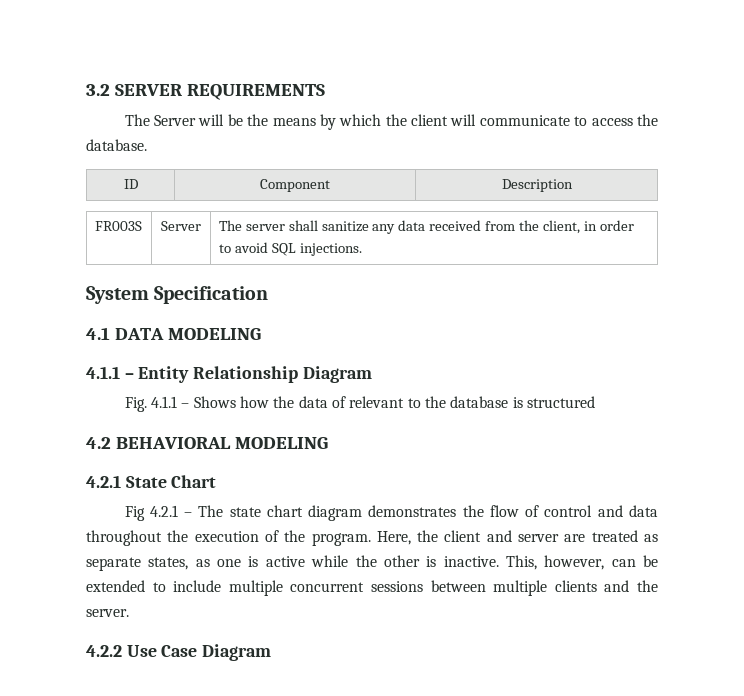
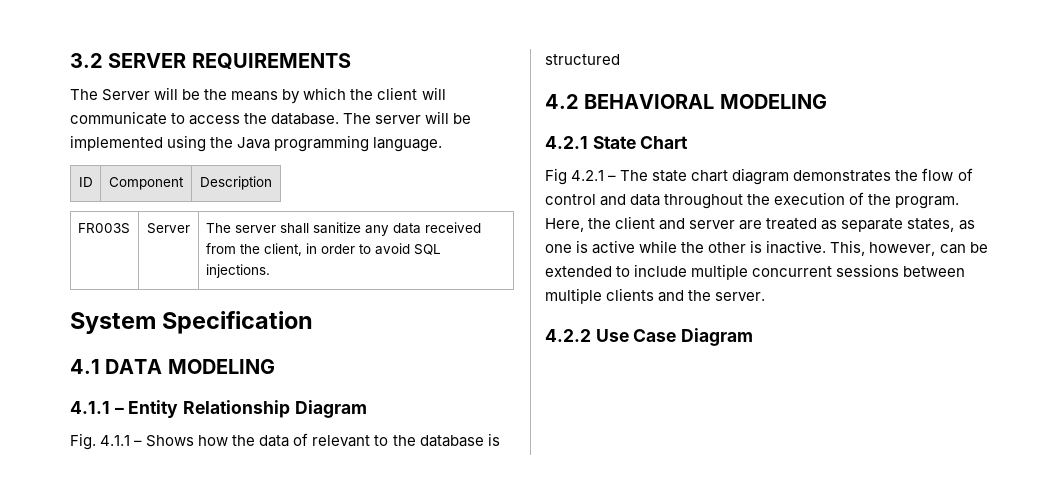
+ The server will be implemented using the Java programming language.

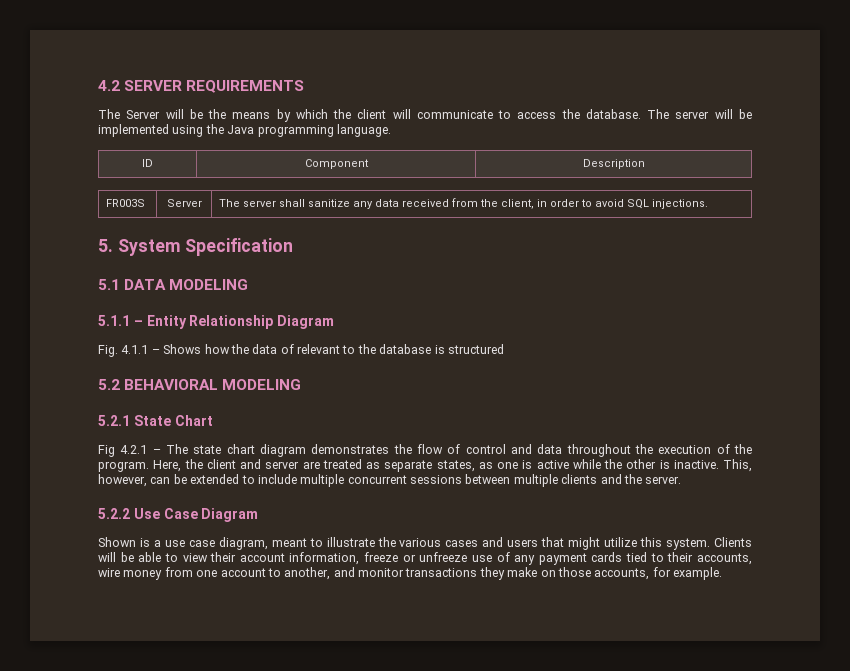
- 3.2 SERVER REQUIREMENTS
+ 4.2 SERVER REQUIREMENTS
- System Specification
+ 5. System Specification
- 4.1 DATA MODELING
+ 5.1 DATA MODELING
- 4.1.1 – Entity Relationship Diagram
+ 5.1.1 – Entity Relationship Diagram
- 4.2 BEHAVIORAL MODELING
+ 5.2 BEHAVIORAL MODELING
- 4.2.1 State Chart
+ 5.2.1 State Chart
- 4.2.2 Use Case Diagram
+ 5.2.2 Use Case Diagram
+ Shown is a use case diagram, meant to illustrate the various cases and users that might utilize this system. Clients will be able to view their account information, freeze or unfreeze use of any payment cards tied to their accounts, wire money from one account to another, and monitor transactions they make on those accounts, for example.

